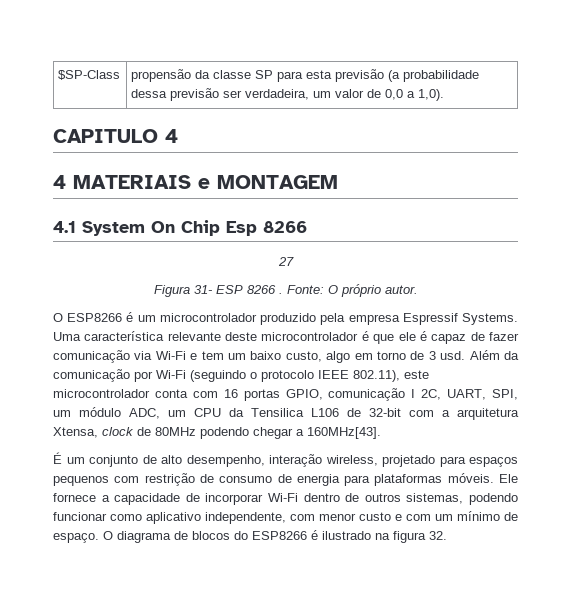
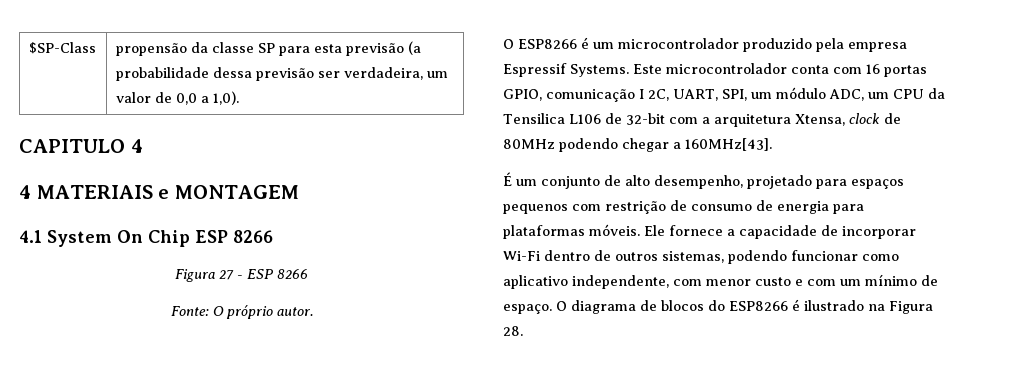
- 4.1 System On Chip Esp 8266
- 27
- Figura 31- ESP 8266 . Fonte: O próprio autor.
+ 4.1 System On Chip ESP 8266
+ Figura 27 - ESP 8266
+ Fonte: O próprio autor.
- Uma característica relevante deste microcontrolador é que ele é capaz de fazer comunicação via Wi-Fi e tem um baixo custo, algo em torno de 3 usd. Além da comunicação por Wi-Fi (seguindo o protocolo IEEE 802.11), este microcontrolador conta com 16 portas GPIO, comunicação I 2C, UART, SPI, um módulo ADC, um CPU da Tensilica L106 de 32-bit com a arquitetura Xtensa, clock de 80MHz podendo chegar a 160MHz[43].
+ Este microcontrolador conta com 16 portas GPIO, comunicação I 2C, UART, SPI, um módulo ADC, um CPU da Tensilica L106 de 32-bit com a arquitetura Xtensa, clock de 80MHz podendo chegar a 160MHz[43].
- É um conjunto de alto desempenho, interação wireless, projetado para espaços pequenos com restrição de consumo de energia para plataformas móveis.
+ É um conjunto de alto desempenho, projetado para espaços pequenos com restrição de consumo de energia para plataformas móveis.
- O diagrama de blocos do ESP8266 é ilustrado na figura 32.
+ O diagrama de blocos do ESP8266 é ilustrado na Figura 28.

